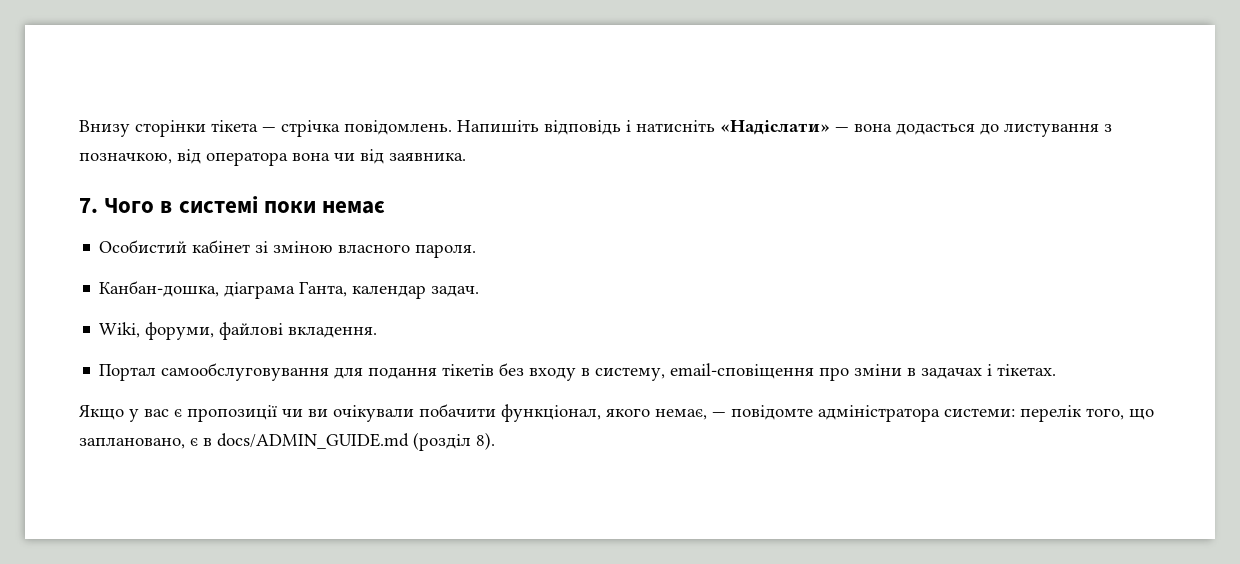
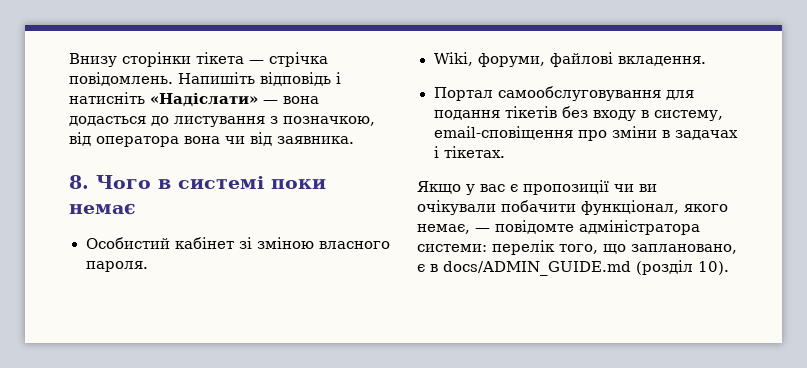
- 7. Чого в системі поки немає
+ 8. Чого в системі поки немає
- Канбан-дошка, діаграма Ганта, календар задач.
- Якщо у вас є пропозиції чи ви очікували побачити функціонал, якого немає, — повідомте адміністратора системи: перелік того, що заплановано, є в docs/ADMIN_GUIDE.md (розділ 8).
+ Якщо у вас є пропозиції чи ви очікували побачити функціонал, якого немає, — повідомте адміністратора системи: перелік того, що заплановано, є в docs/ADMIN_GUIDE.md (розділ 10).

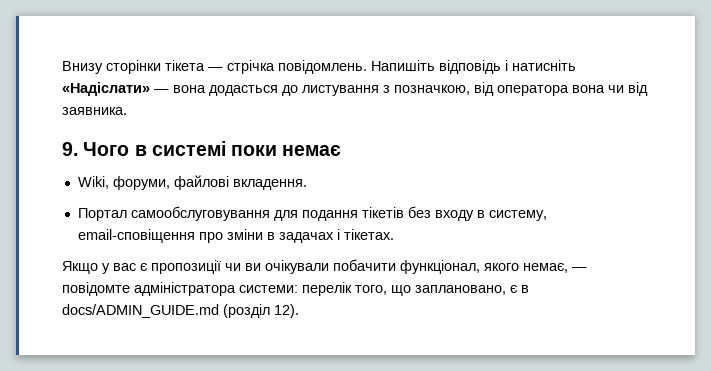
- 8. Чого в системі поки немає
+ 9. Чого в системі поки немає
- Особистий кабінет зі зміною власного пароля.
- Якщо у вас є пропозиції чи ви очікували побачити функціонал, якого немає, — повідомте адміністратора системи: перелік того, що заплановано, є в docs/ADMIN_GUIDE.md (розділ 10).
+ Якщо у вас є пропозиції чи ви очікували побачити функціонал, якого немає, — повідомте адміністратора системи: перелік того, що заплановано, є в docs/ADMIN_GUIDE.md (розділ 12).

